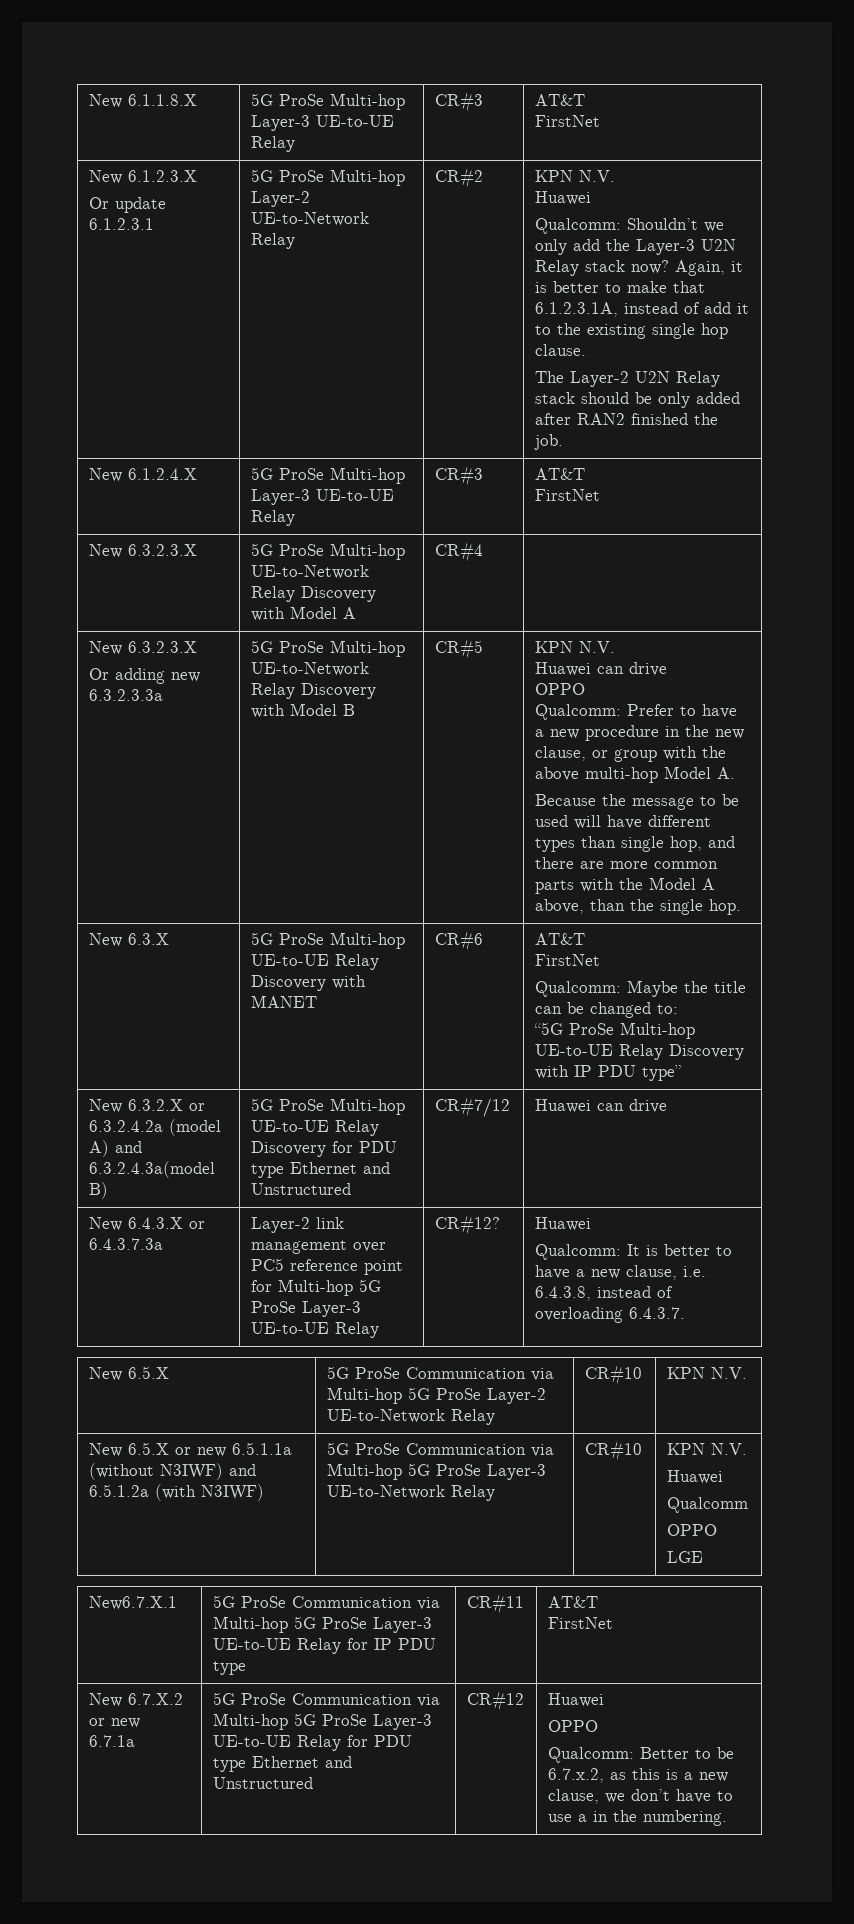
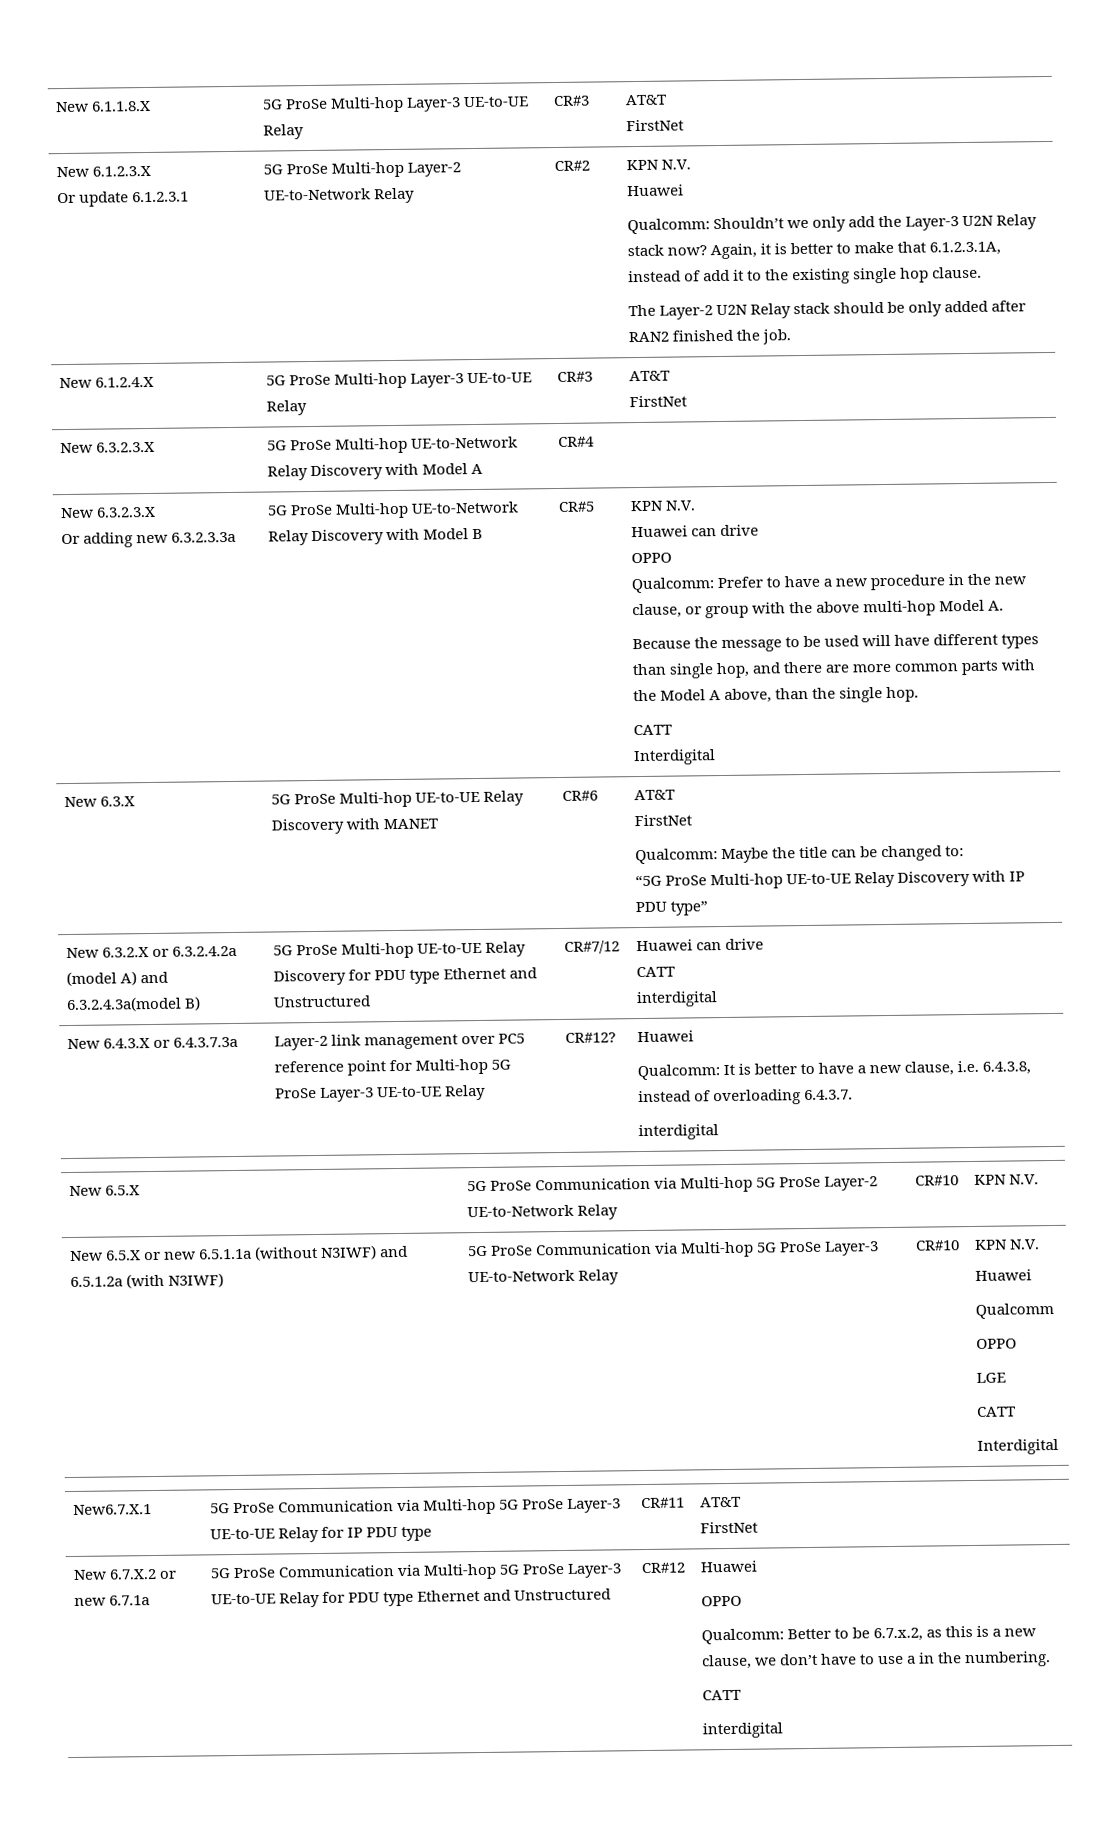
  Because the message to be used will have different types than single hop, and there are more common parts with the Model A above, than the single hop.
+ CATT
+ Interdigital
  New 6.3.2.X or 6.3.2.4.2a (model A) and 6.3.2.4.3a(model B) | 5G ProSe Multi-hop UE-to-UE Relay Discovery for PDU type Ethernet and Unstructured | CR#7/12 | Huawei can drive
+ CATT
+ interdigital
  New 6.4.3.X or 6.4.3.7.3a | Layer-2 link management over PC5 reference point for Multi-hop 5G ProSe Layer-3 UE-to-UE Relay | CR#12? | Huawei
  Qualcomm: It is better to have a new clause, i.e. 6.4.3.8, instead of overloading 6.4.3.7.
+ interdigital
  New 6.5.X or new 6.5.1.1a (without N3IWF) and 6.5.1.2a (with N3IWF) | 5G ProSe Communication via Multi-hop 5G ProSe Layer-3 UE-to-Network Relay | CR#10 | KPN N.V.
  Huawei
  Qualcomm
  OPPO
  LGE
+ CATT
+ Interdigital
  Qualcomm: Better to be 6.7.x.2, as this is a new clause, we don’t have to use a in the numbering.
+ CATT
+ interdigital

